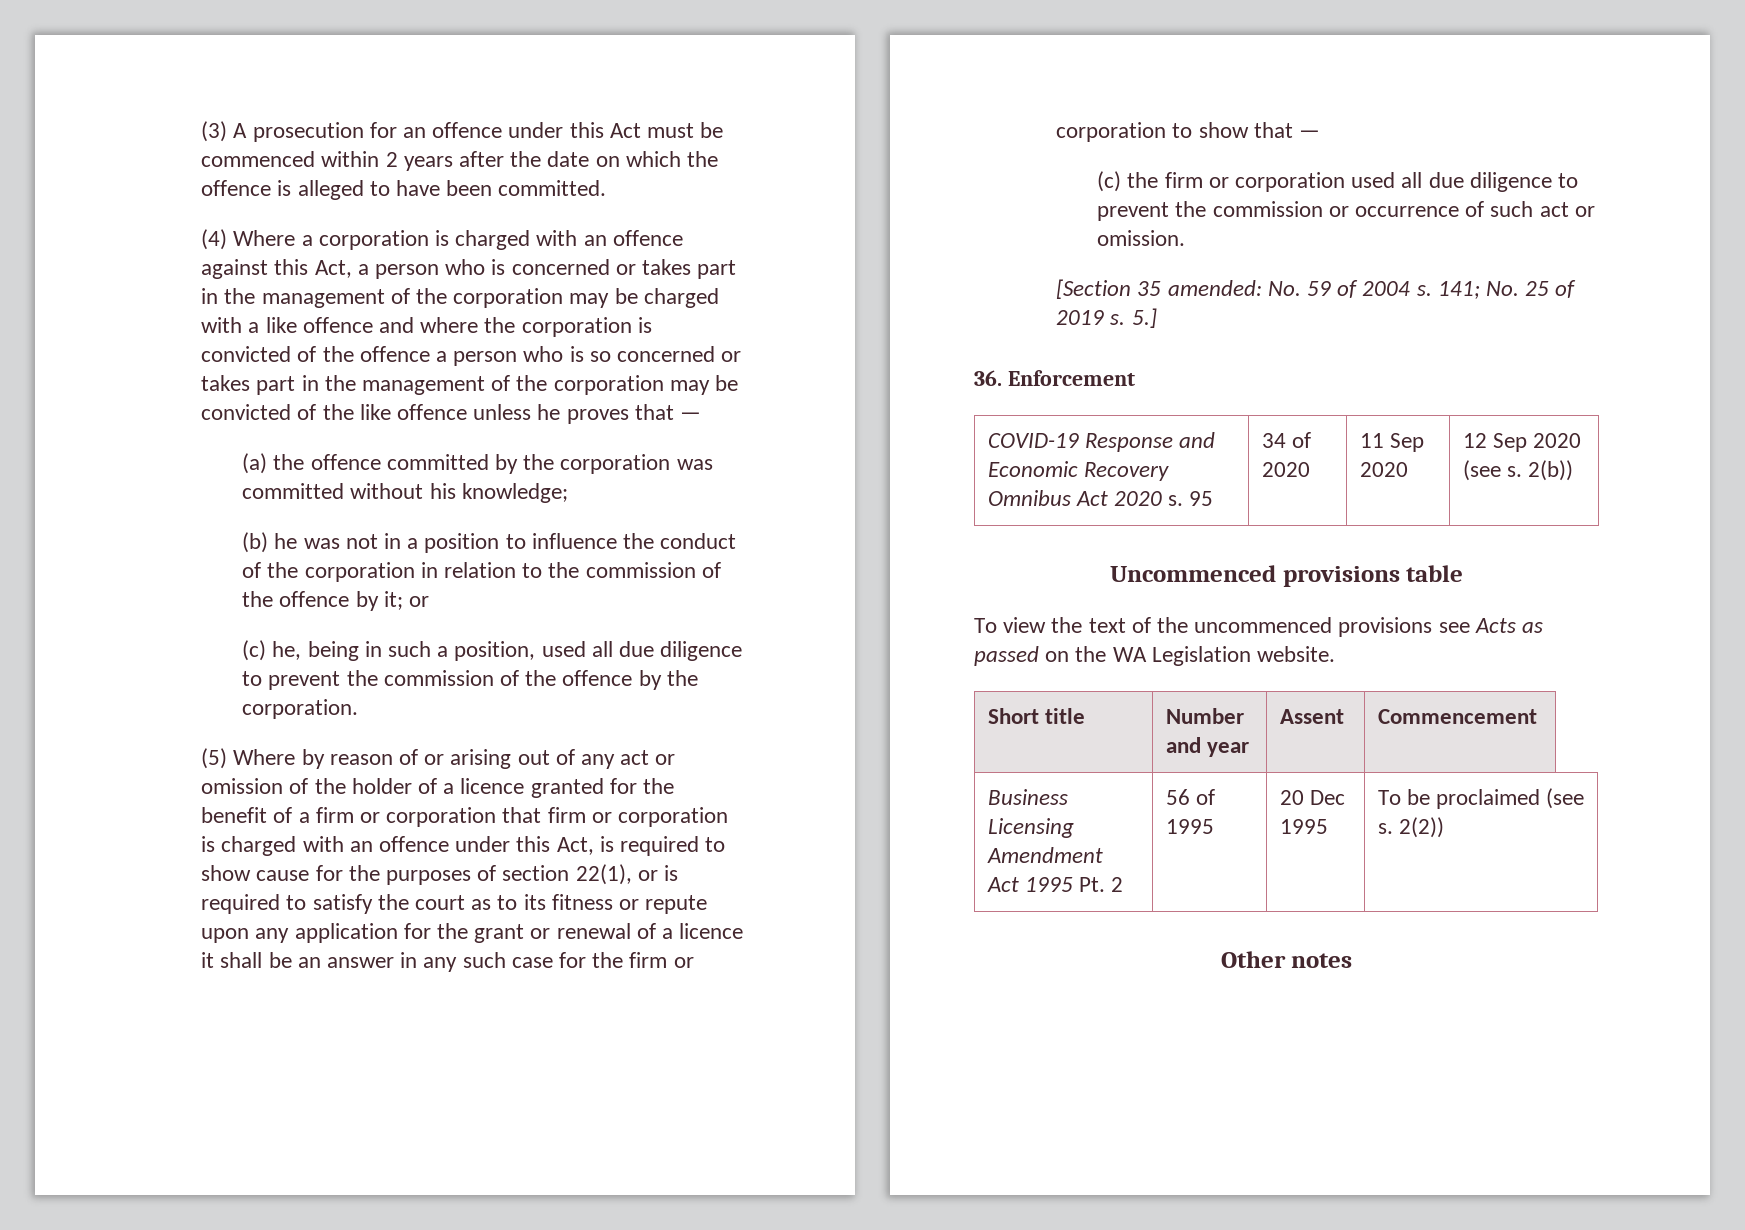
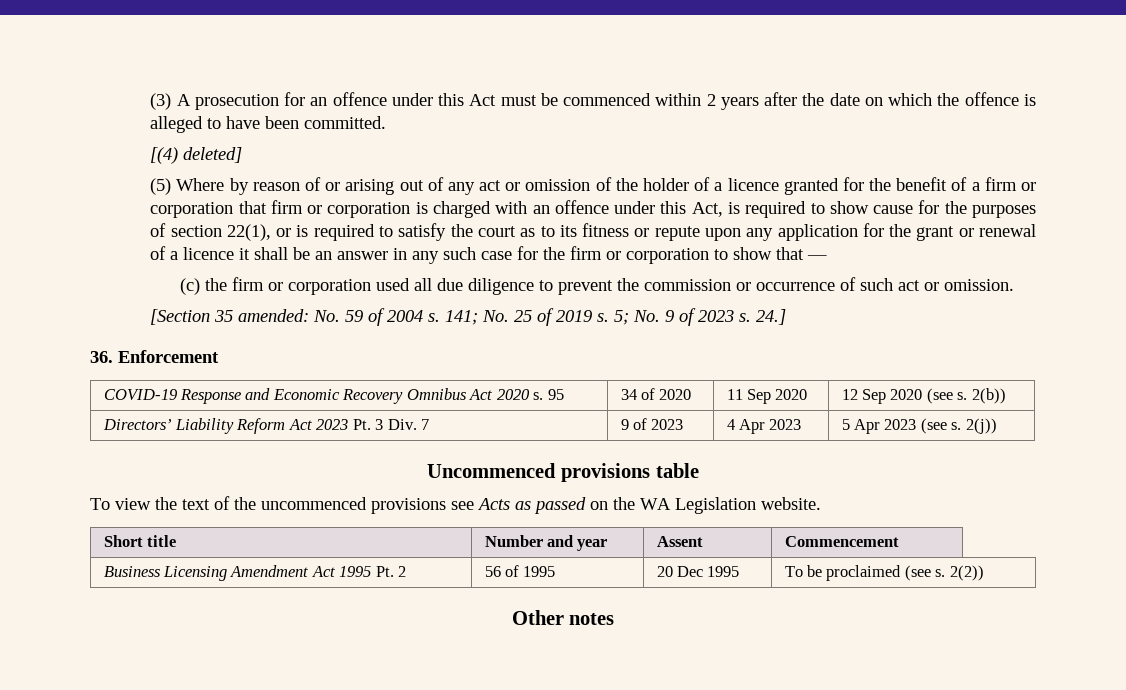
- (4) Where a corporation is charged with an offence against this Act, a person who is concerned or takes part in the management of the corporation may be charged with a like offence and where the corporation is convicted of the offence a person who is so concerned or takes part in the management of the corporation may be convicted of the like offence unless he proves that —
- (a) the offence committed by the corporation was committed without his knowledge;
- (b) he was not in a position to influence the conduct of the corporation in relation to the commission of the offence by it; or
- (c) he, being in such a position, used all due diligence to prevent the commission of the offence by the corporation.
+ [(4) deleted]
- 5.]
+ 5; No. 9 of 2023 s. 24.]
+ Directors’ Liability Reform Act 2023 Pt. 3 Div. 7 | 9 of 2023 | 4 Apr 2023 | 5 Apr 2023 (see s. 2(j))

